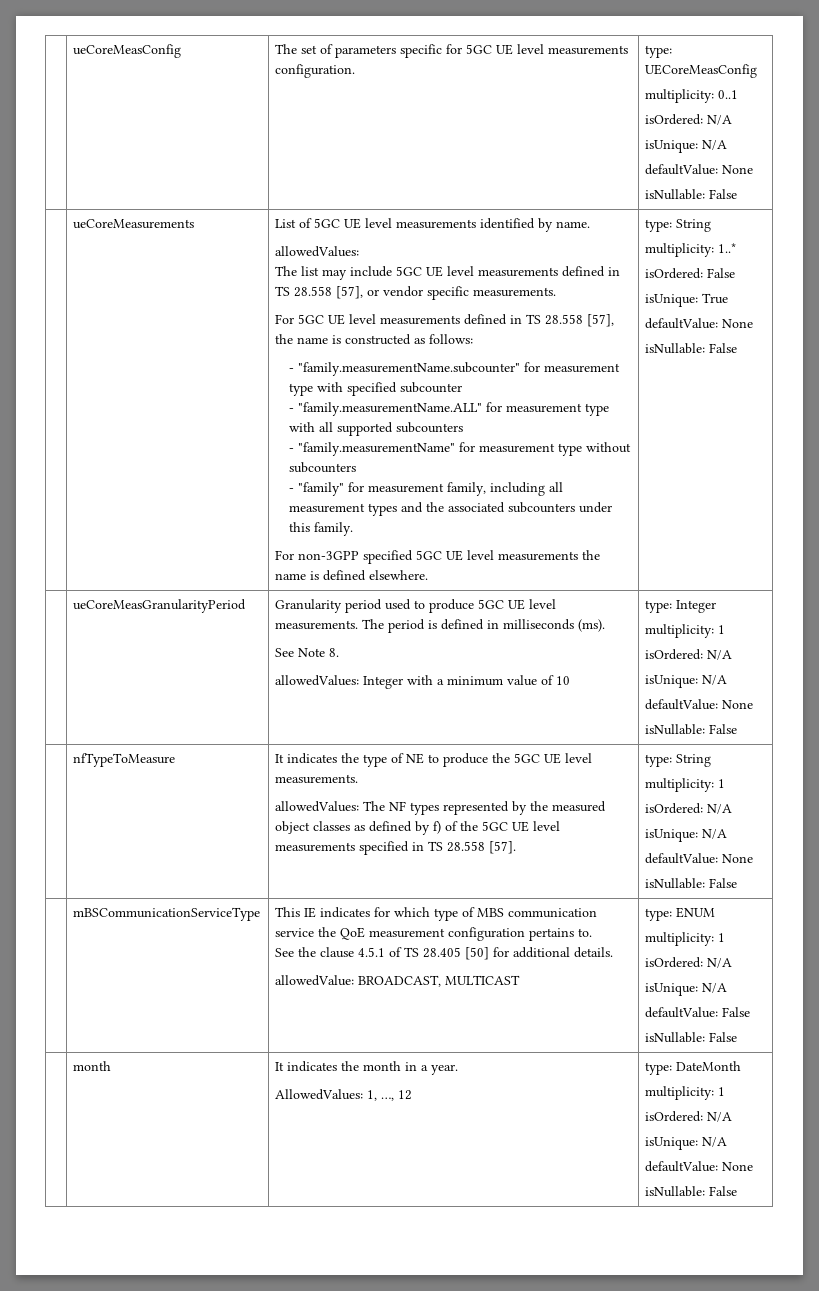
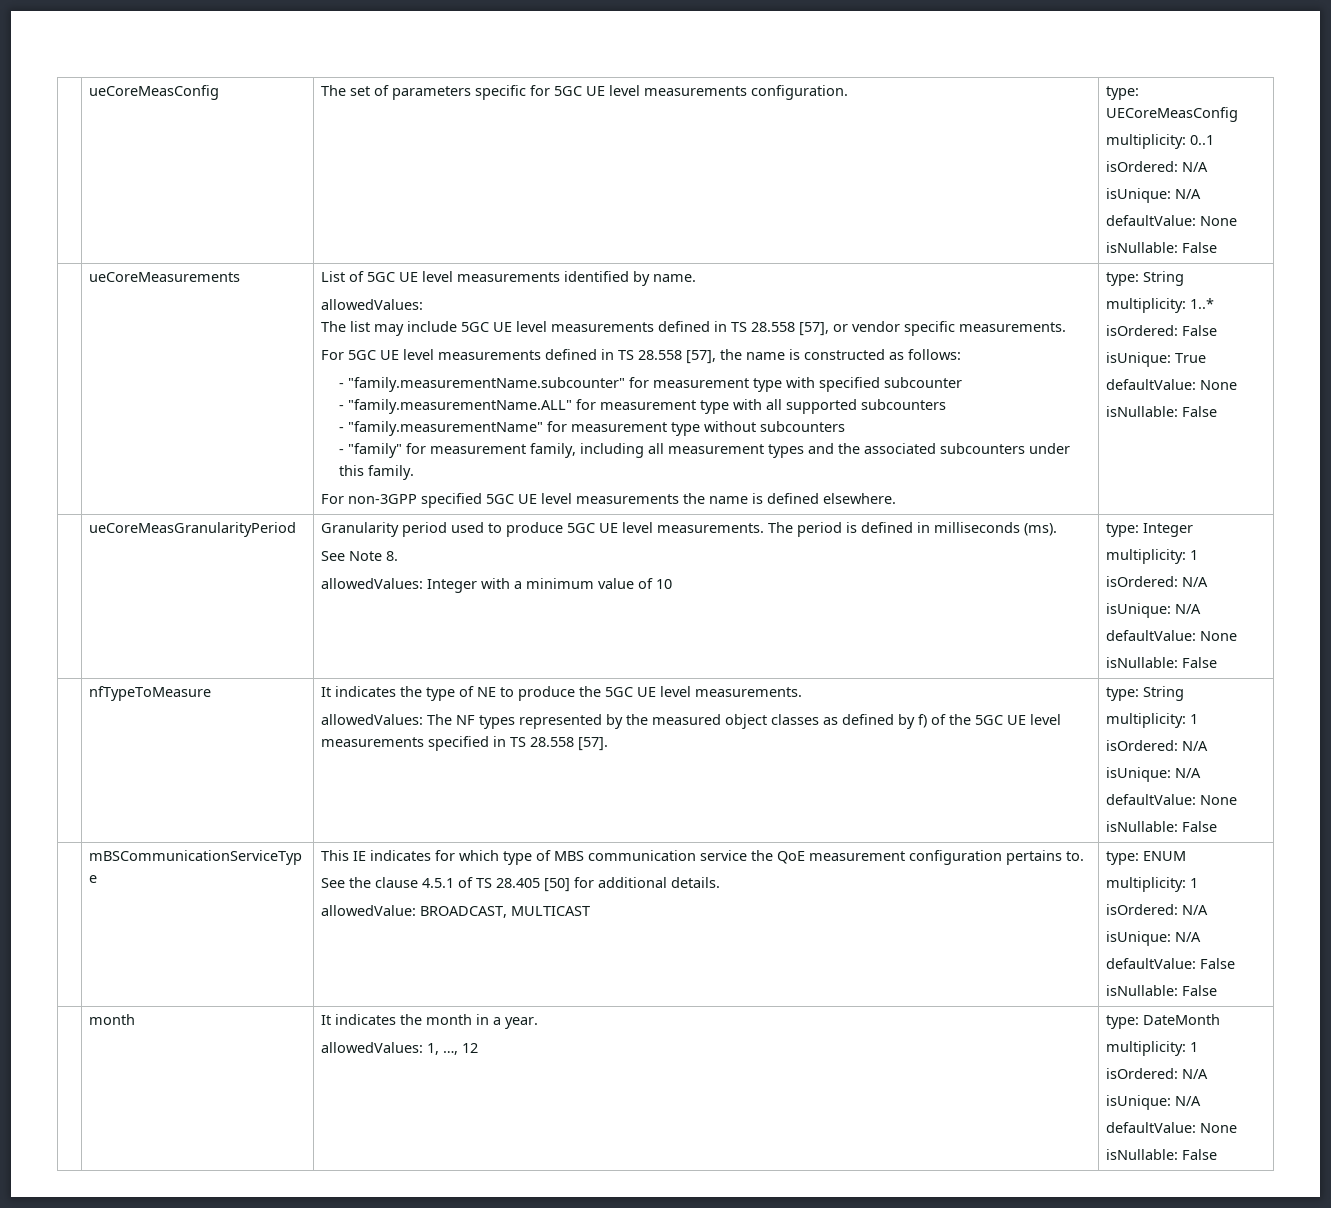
  | month | It indicates the month in a year.
- AllowedValues: 1, …, 12 | type: DateMonth
+ allowedValues: 1, …, 12 | type: DateMonth

